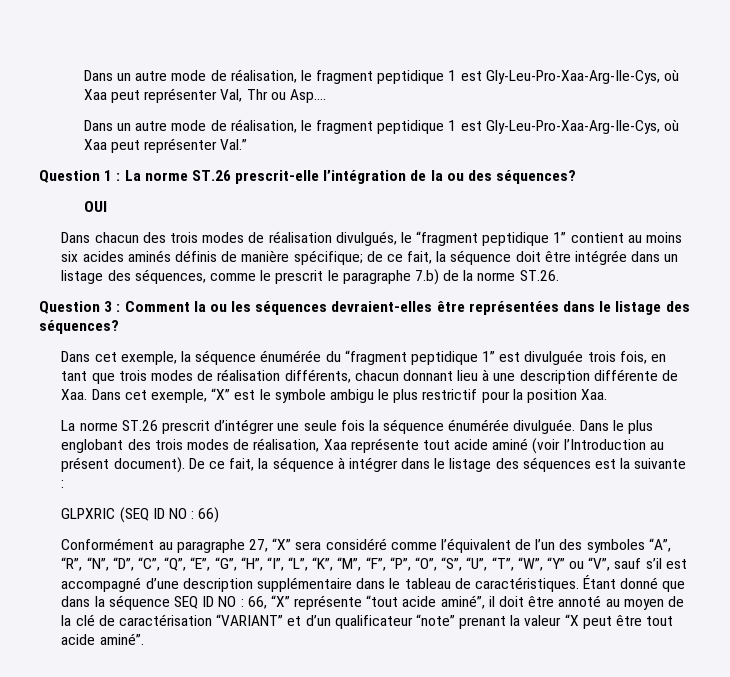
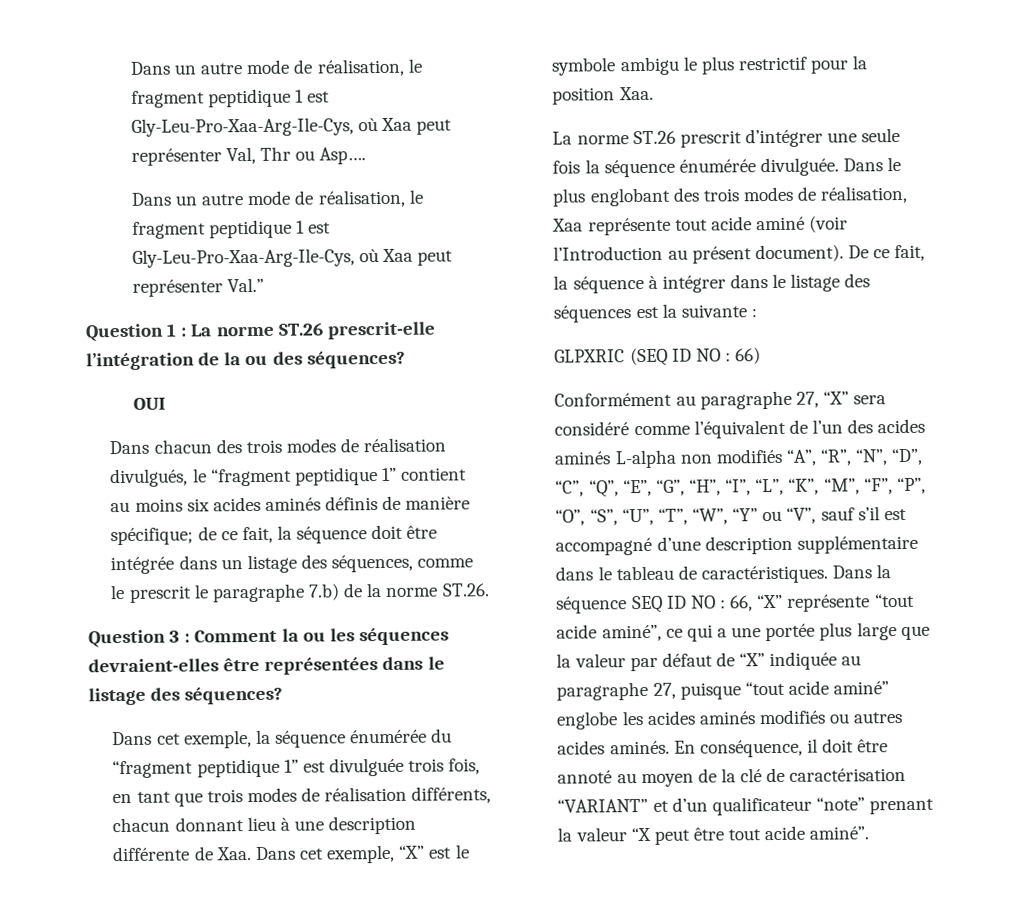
- Conformément au paragraphe 27, “X” sera considéré comme l’équivalent de l’un des symboles “A”, “R”, “N”, “D”, “C”, “Q”, “E”, “G”, “H”, “I”, “L”, “K”, “M”, “F”, “P”, “O”, “S”, “U”, “T”, “W”, “Y” ou “V”, sauf s’il est accompagné d’une description supplémentaire dans le tableau de caractéristiques.
+ Conformément au paragraphe 27, “X” sera considéré comme l’équivalent de l’un des acides aminés L-alpha non modifiés “A”, “R”, “N”, “D”, “C”, “Q”, “E”, “G”, “H”, “I”, “L”, “K”, “M”, “F”, “P”, “O”, “S”, “U”, “T”, “W”, “Y” ou “V”, sauf s’il est accompagné d’une description supplémentaire dans le tableau de caractéristiques.
- Étant donné que dans la séquence SEQ ID NO : 66, “X” représente “tout acide aminé”, il doit être annoté au moyen de la clé de caractérisation “VARIANT” et d’un qualificateur “note” prenant la valeur “X peut être tout acide aminé”.
+ Dans la séquence SEQ ID NO : 66, “X” représente “tout acide aminé”, ce qui a une portée plus large que la valeur par défaut de “X” indiquée au paragraphe 27, puisque “tout acide aminé” englobe les acides aminés modifiés ou autres acides aminés. En conséquence, il doit être annoté au moyen de la clé de caractérisation “VARIANT” et d’un qualificateur “note” prenant la valeur “X peut être tout acide aminé”.

